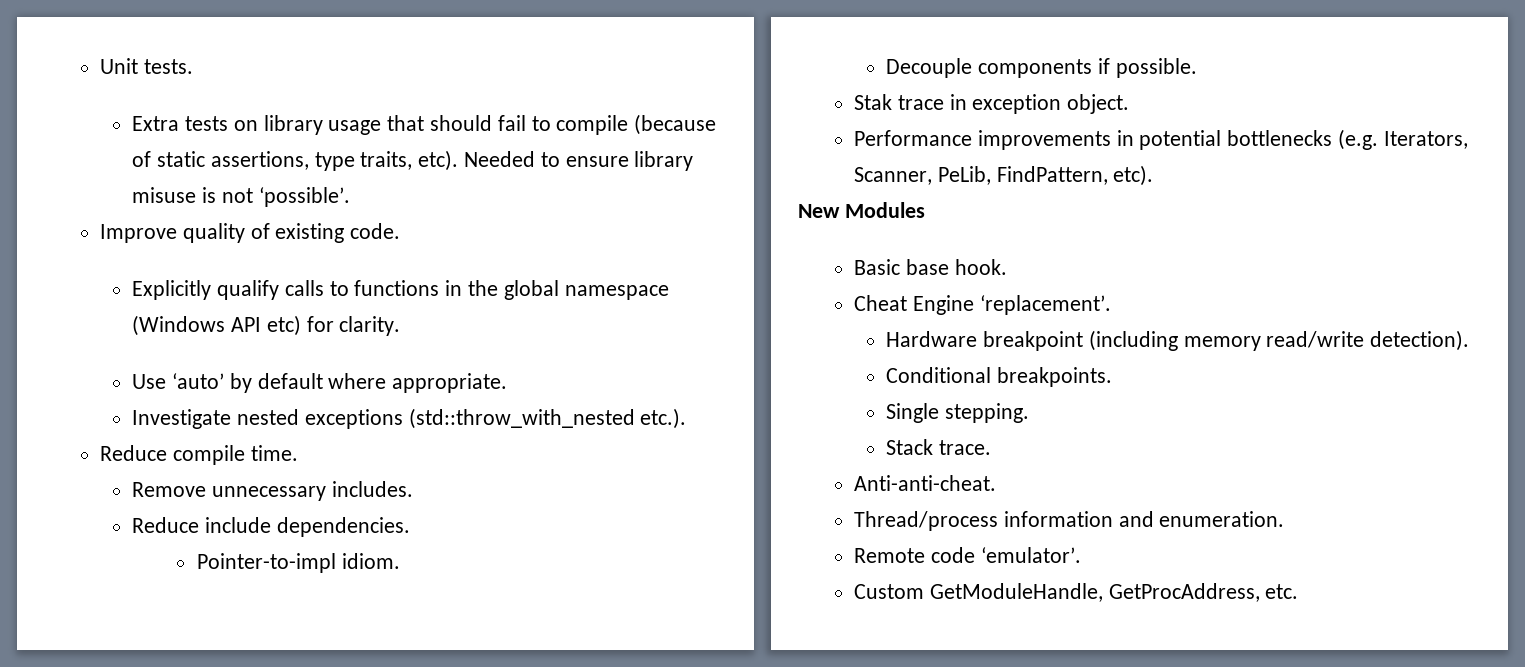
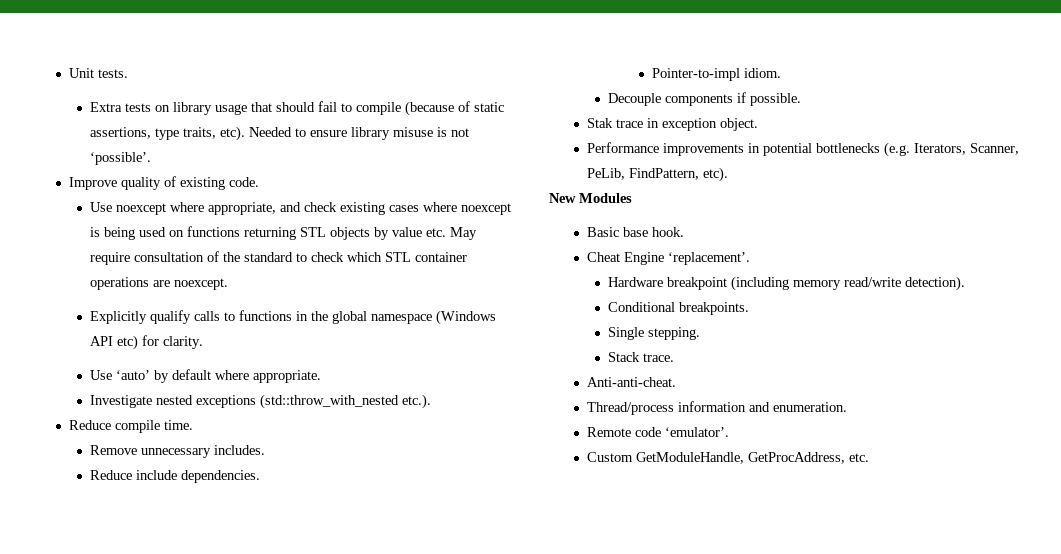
+ Use noexcept where appropriate, and check existing cases where noexcept is being used on functions returning STL objects by value etc. May require consultation of the standard to check which STL container operations are noexcept.

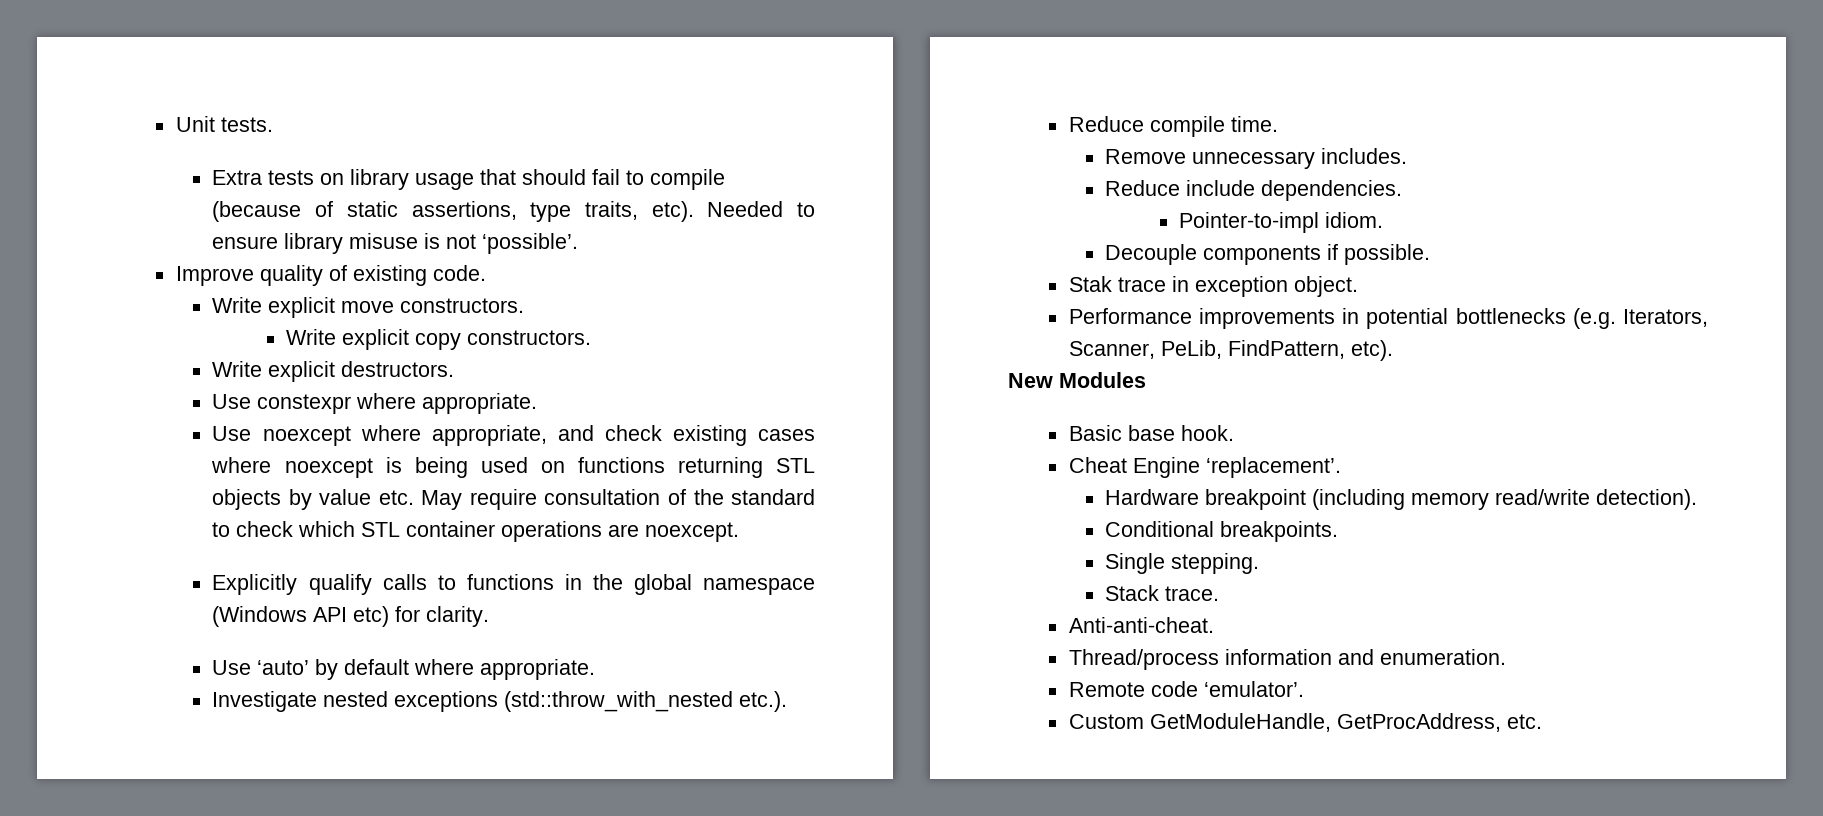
+ Write explicit move constructors.
+ Write explicit copy constructors.
+ Write explicit destructors.
+ Use constexpr where appropriate.

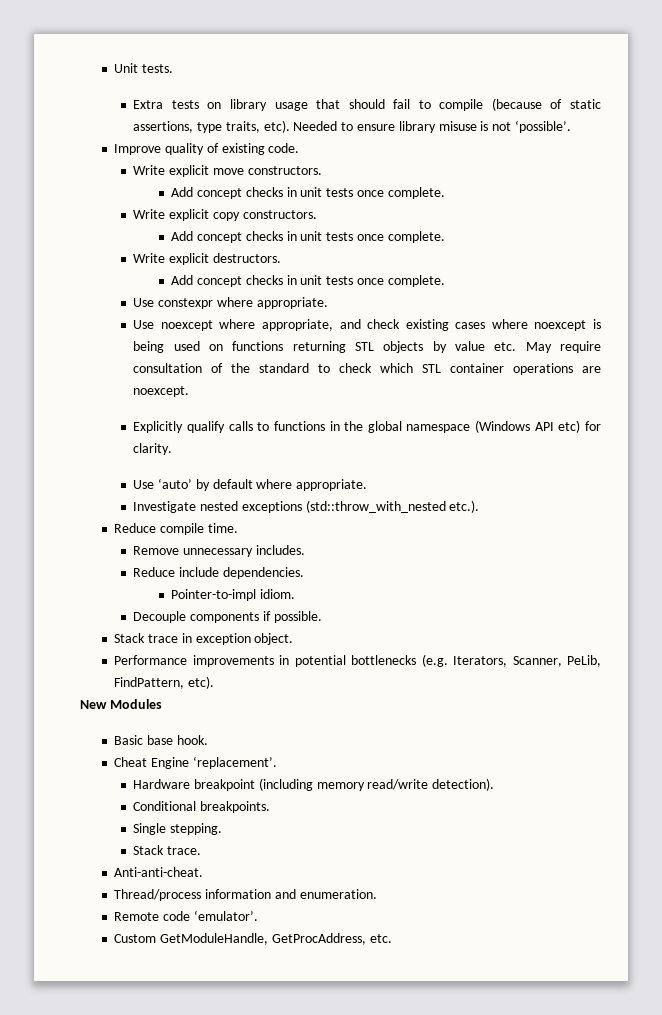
  Write explicit move constructors.
+ Add concept checks in unit tests once complete.
  Write explicit copy constructors.
+ Add concept checks in unit tests once complete.
  Write explicit destructors.
+ Add concept checks in unit tests once complete.
- Stak trace in exception object.
+ Stack trace in exception object.

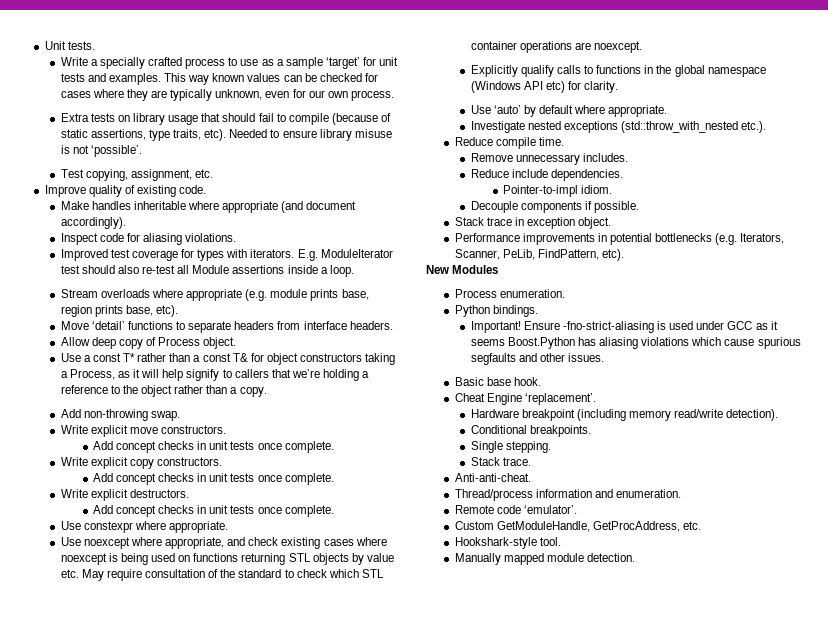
+ Write a specially crafted process to use as a sample ‘target’ for unit tests and examples. This way known values can be checked for cases where they are typically unknown, even for our own process.
+ Test copying, assignment, etc.
+ Make handles inheritable where appropriate (and document accordingly).
+ Inspect code for aliasing violations.
+ Improved test coverage for types with iterators. E.g. ModuleIterator test should also re-test all Module assertions inside a loop.
+ Stream overloads where appropriate (e.g. module prints base, region prints base, etc).
+ Move ‘detail’ functions to separate headers from interface headers.
+ Allow deep copy of Process object.
+ Use a const T* rather than a const T& for object constructors taking a Process, as it will help signify to callers that we’re holding a reference to the object rather than a copy.
+ Add non-throwing swap.
+ Process enumeration.
+ Python bindings.
+ Important! Ensure -fno-strict-aliasing is used under GCC as it seems Boost.Python has aliasing violations which cause spurious segfaults and other issues.
+ Hookshark-style tool.
+ Manually mapped module detection.

